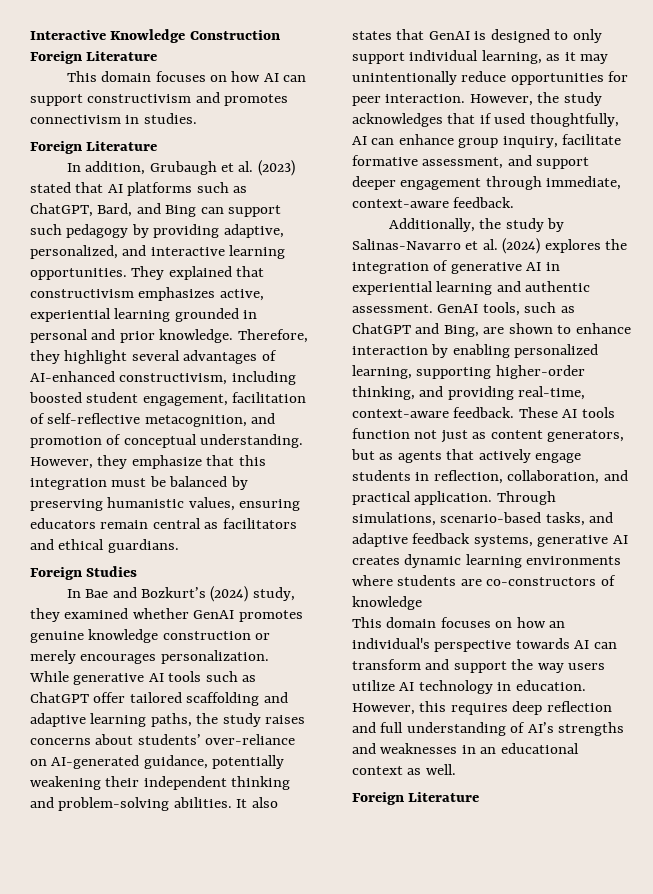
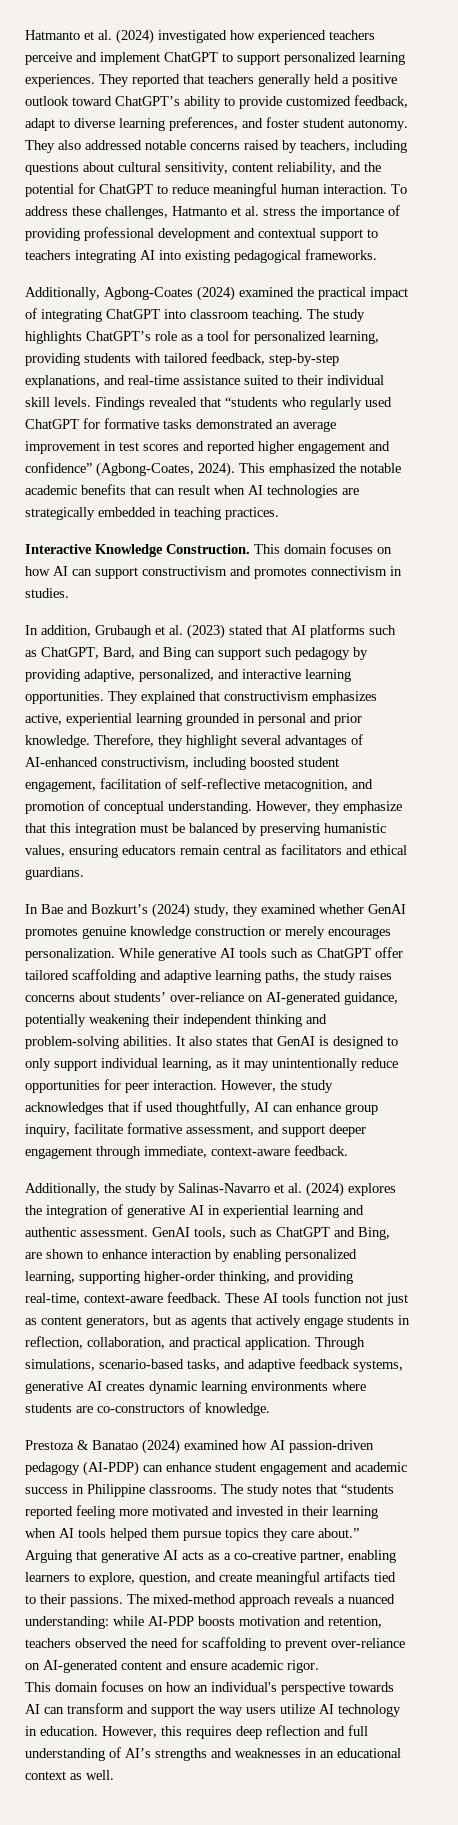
- Interactive Knowledge Construction Foreign Literature
- This domain focuses on how AI can support constructivism and promotes connectivism in studies.
- Foreign Literature
+ Hatmanto et al. (2024) investigated how experienced teachers perceive and implement ChatGPT to support personalized learning experiences. They reported that teachers generally held a positive outlook toward ChatGPT’s ability to provide customized feedback, adapt to diverse learning preferences, and foster student autonomy. They also addressed notable concerns raised by teachers, including questions about cultural sensitivity, content reliability, and the potential for ChatGPT to reduce meaningful human interaction. To address these challenges, Hatmanto et al. stress the importance of providing professional development and contextual support to teachers integrating AI into existing pedagogical frameworks.
+ Additionally, Agbong-Coates (2024) examined the practical impact of integrating ChatGPT into classroom teaching. The study highlights ChatGPT’s role as a tool for personalized learning, providing students with tailored feedback, step-by-step explanations, and real-time assistance suited to their individual skill levels. Findings revealed that “students who regularly used ChatGPT for formative tasks demonstrated an average improvement in test scores and reported higher engagement and confidence” (Agbong-Coates, 2024). This emphasized the notable academic benefits that can result when AI technologies are strategically embedded in teaching practices.
+ Interactive Knowledge Construction. This domain focuses on how AI can support constructivism and promotes connectivism in studies.
- Foreign Studies
- Through simulations, scenario-based tasks, and adaptive feedback systems, generative AI creates dynamic learning environments where students are co-constructors of knowledge
+ Through simulations, scenario-based tasks, and adaptive feedback systems, generative AI creates dynamic learning environments where students are co-constructors of knowledge.
+ Prestoza & Banatao (2024) examined how AI passion‑driven pedagogy (AI‑PDP) can enhance student engagement and academic success in Philippine classrooms. The study notes that “students reported feeling more motivated and invested in their learning when AI tools helped them pursue topics they care about.” Arguing that generative AI acts as a co-creative partner, enabling learners to explore, question, and create meaningful artifacts tied to their passions. The mixed-method approach reveals a nuanced understanding: while AI‑PDP boosts motivation and retention, teachers observed the need for scaffolding to prevent over-reliance on AI‑generated content and ensure academic rigor.
  However, this requires deep reflection and full understanding of AI’s strengths and weaknesses in an educational context as well.
- Foreign Literature

